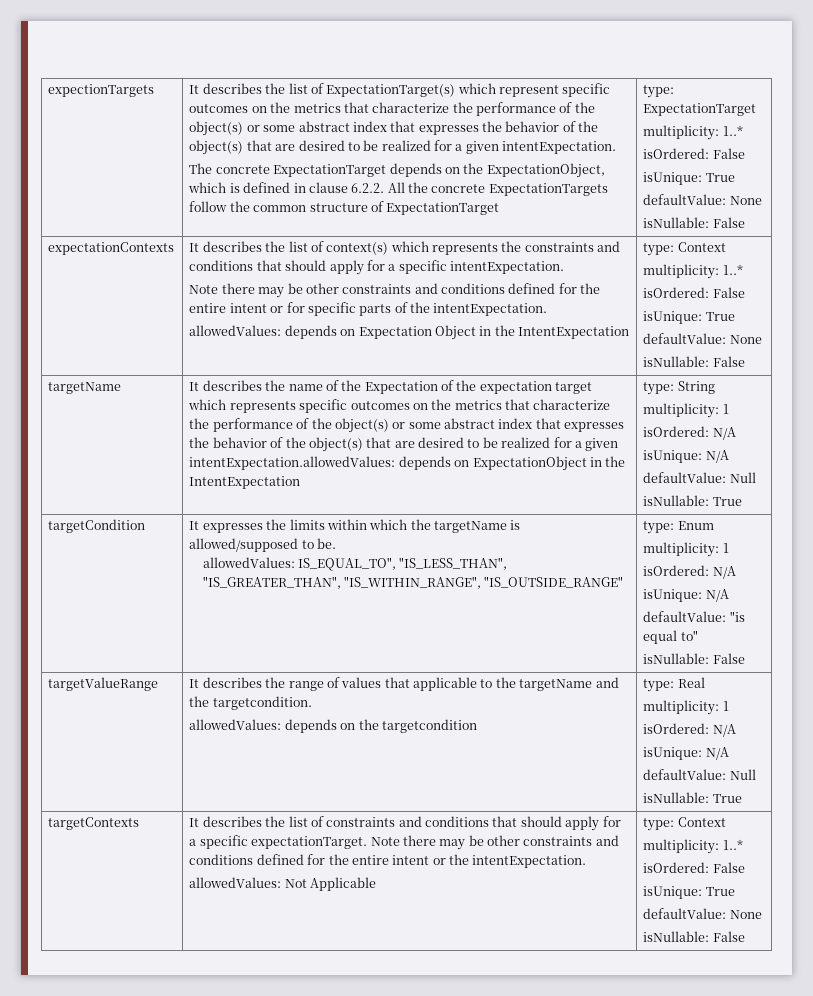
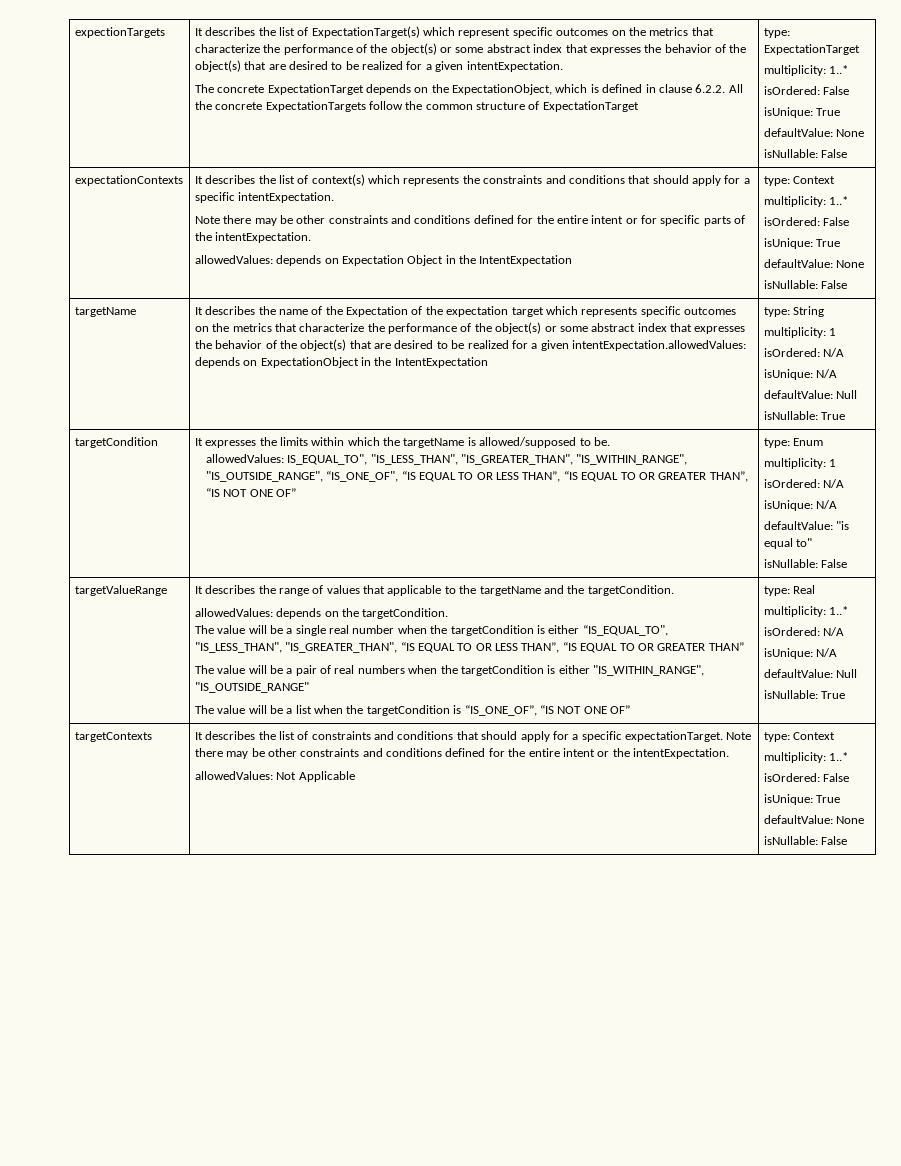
- allowedValues: IS_EQUAL_TO", "IS_LESS_THAN", "IS_GREATER_THAN", "IS_WITHIN_RANGE", "IS_OUTSIDE_RANGE"
+ allowedValues: IS_EQUAL_TO", "IS_LESS_THAN", "IS_GREATER_THAN", "IS_WITHIN_RANGE", "IS_OUTSIDE_RANGE", “IS_ONE_OF", “IS EQUAL TO OR LESS THAN”, “IS EQUAL TO OR GREATER THAN”, “IS NOT ONE OF”
- It describes the range of values that applicable to the targetName and the targetcondition.
+ It describes the range of values that applicable to the targetName and the targetCondition.
- allowedValues: depends on the targetcondition
+ allowedValues: depends on the targetCondition.
+ The value will be a single real number when the targetCondition is either “IS_EQUAL_TO", "IS_LESS_THAN", "IS_GREATER_THAN", “IS EQUAL TO OR LESS THAN”, “IS EQUAL TO OR GREATER THAN”
+ The value will be a pair of real numbers when the targetCondition is either "IS_WITHIN_RANGE", "IS_OUTSIDE_RANGE"
+ The value will be a list when the targetCondition is “IS_ONE_OF”, “IS NOT ONE OF”
  type: Real
- multiplicity: 1
+ multiplicity: 1..*

